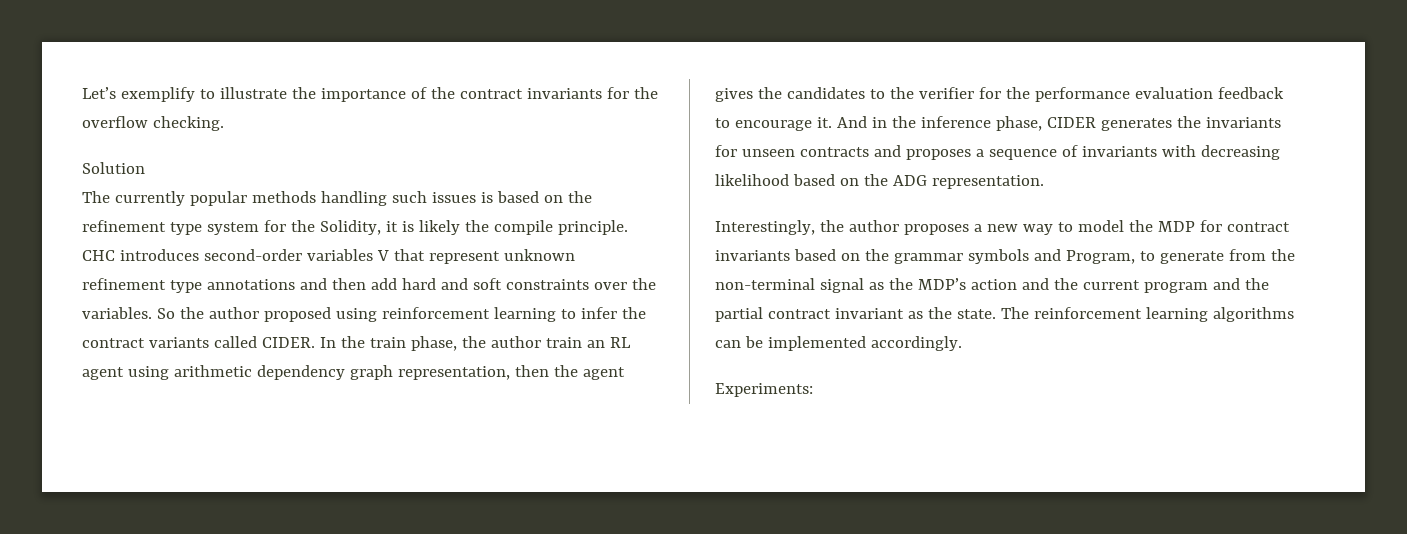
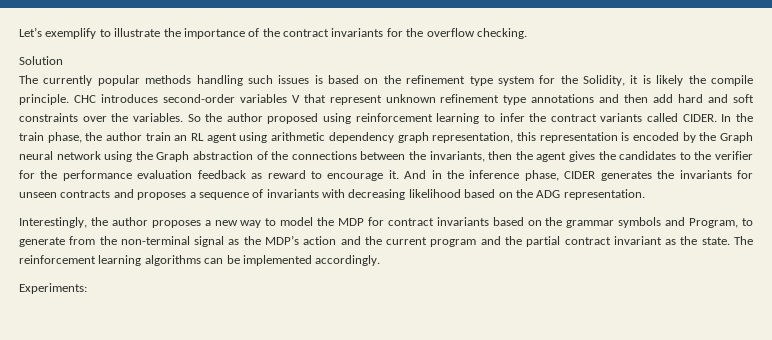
- In the train phase, the author train an RL agent using arithmetic dependency graph representation, then the agent gives the candidates to the verifier for the performance evaluation feedback to encourage it.
+ In the train phase, the author train an RL agent using arithmetic dependency graph representation, this representation is encoded by the Graph neural network using the Graph abstraction of the connections between the invariants, then the agent gives the candidates to the verifier for the performance evaluation feedback as reward to encourage it.

